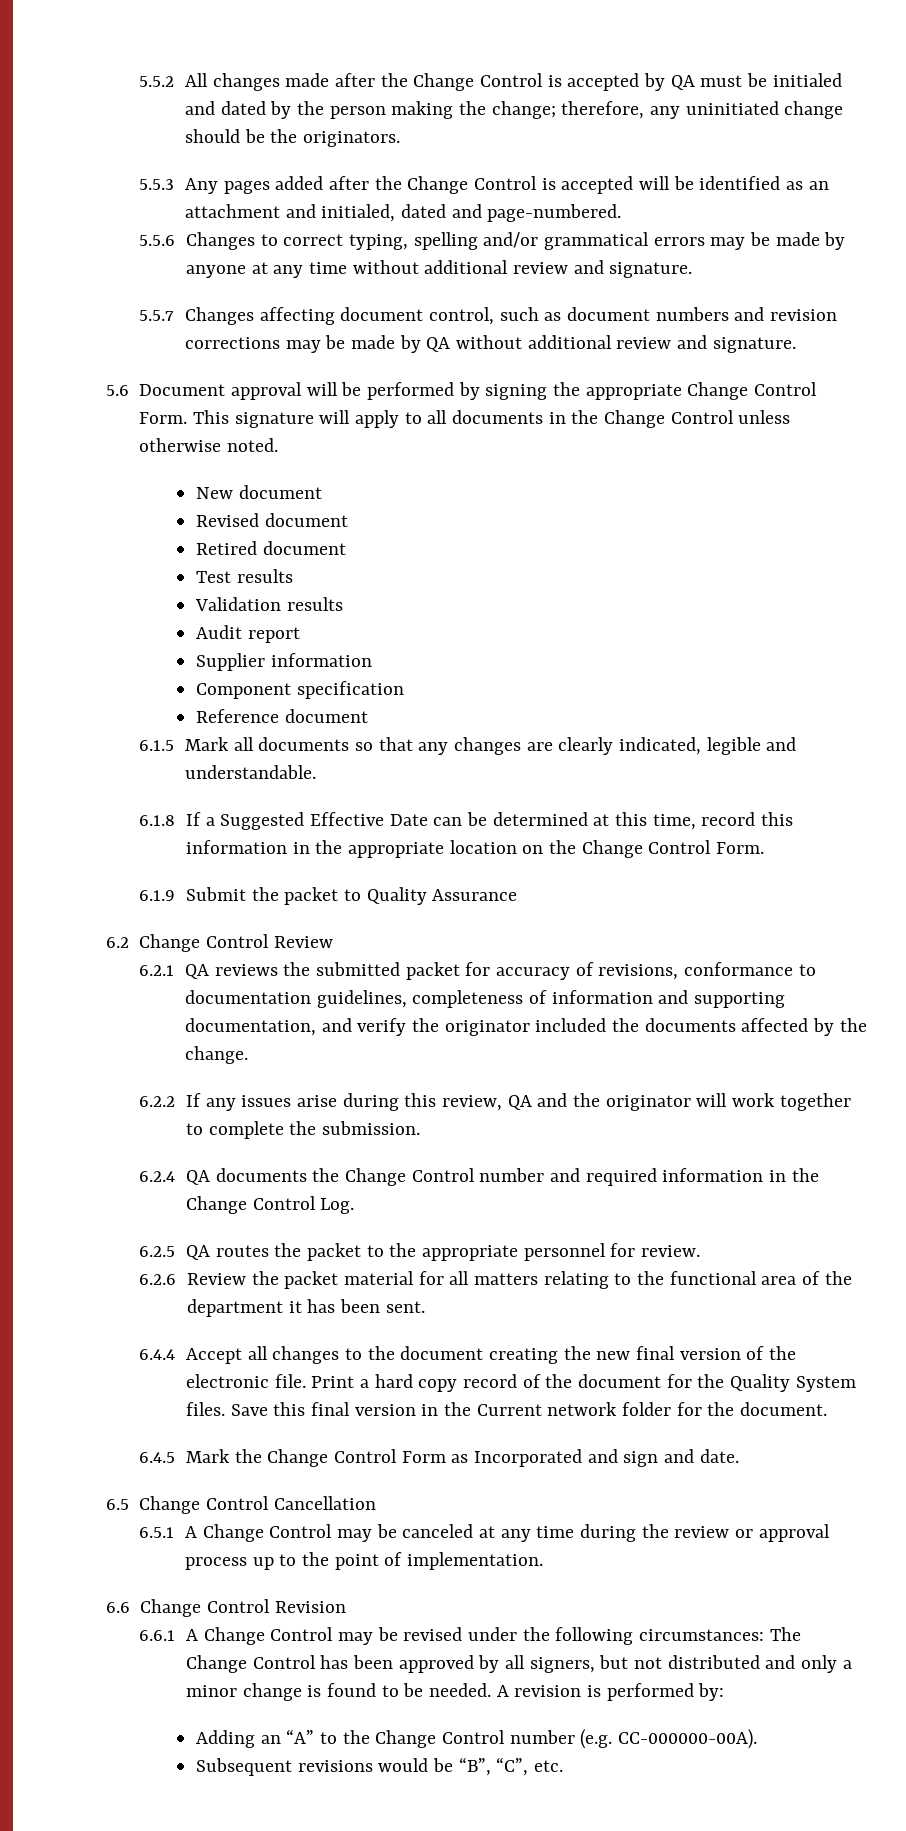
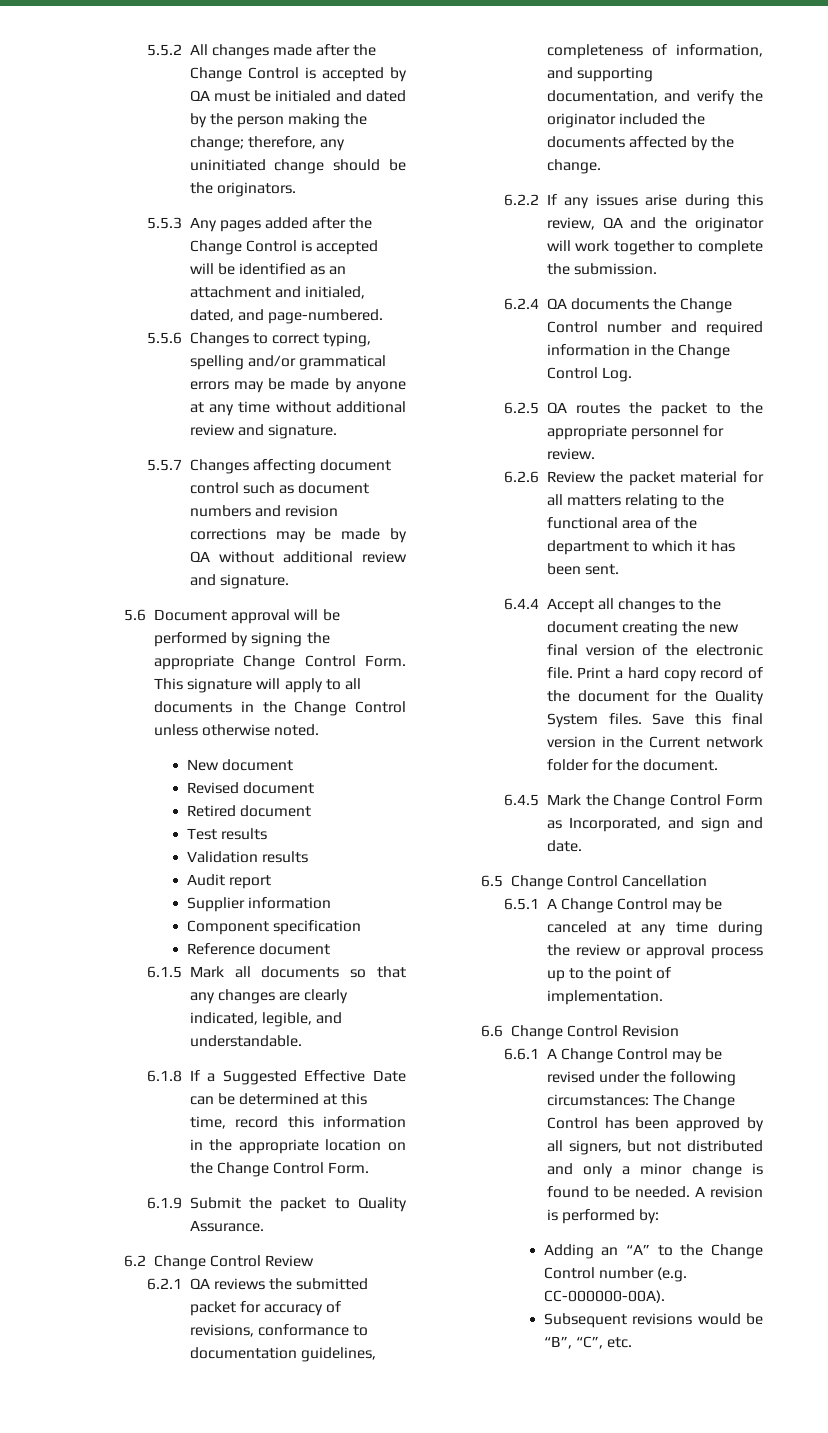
- 5.5.3 Any pages added after the Change Control is accepted will be identified as an attachment and initialed, dated and page-numbered.
+ 5.5.3 Any pages added after the Change Control is accepted will be identified as an attachment and initialed, dated, and page-numbered.
- 5.5.7 Changes affecting document control, such as document numbers and revision corrections may be made by QA without additional review and signature.
+ 5.5.7 Changes affecting document control such as document numbers and revision corrections may be made by QA without additional review and signature.
- 6.1.5 Mark all documents so that any changes are clearly indicated, legible and understandable.
+ 6.1.5 Mark all documents so that any changes are clearly indicated, legible, and understandable.
- 6.1.9 Submit the packet to Quality Assurance
+ 6.1.9 Submit the packet to Quality Assurance.
- 6.2.1 QA reviews the submitted packet for accuracy of revisions, conformance to documentation guidelines, completeness of information and supporting documentation, and verify the originator included the documents affected by the change.
+ 6.2.1 QA reviews the submitted packet for accuracy of revisions, conformance to documentation guidelines, completeness of information, and supporting documentation, and verify the originator included the documents affected by the change.
- 6.2.6 Review the packet material for all matters relating to the functional area of the department it has been sent.
+ 6.2.6 Review the packet material for all matters relating to the functional area of the department to which it has been sent.
- 6.4.5 Mark the Change Control Form as Incorporated and sign and date.
+ 6.4.5 Mark the Change Control Form as Incorporated, and sign and date.

